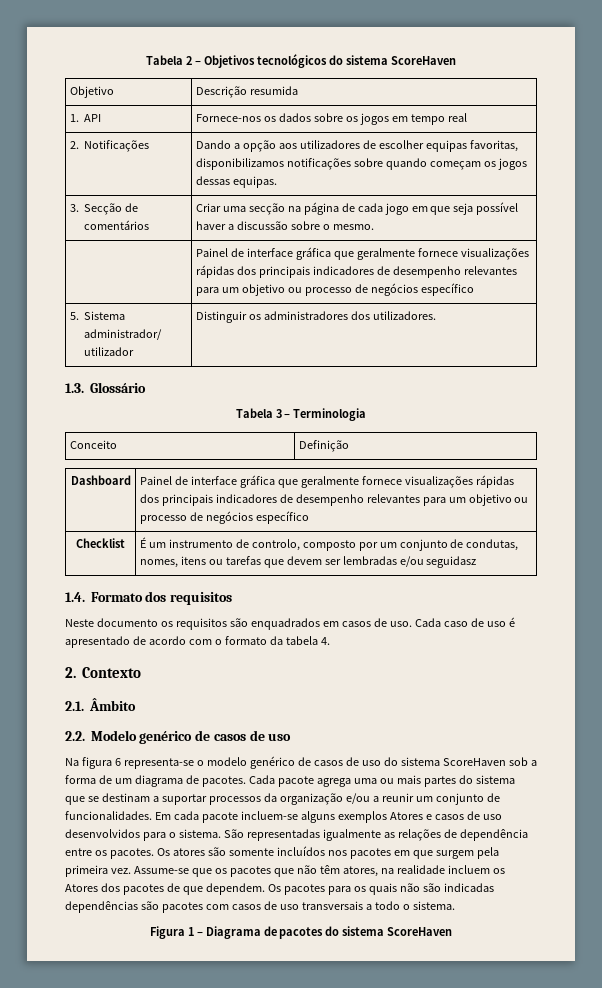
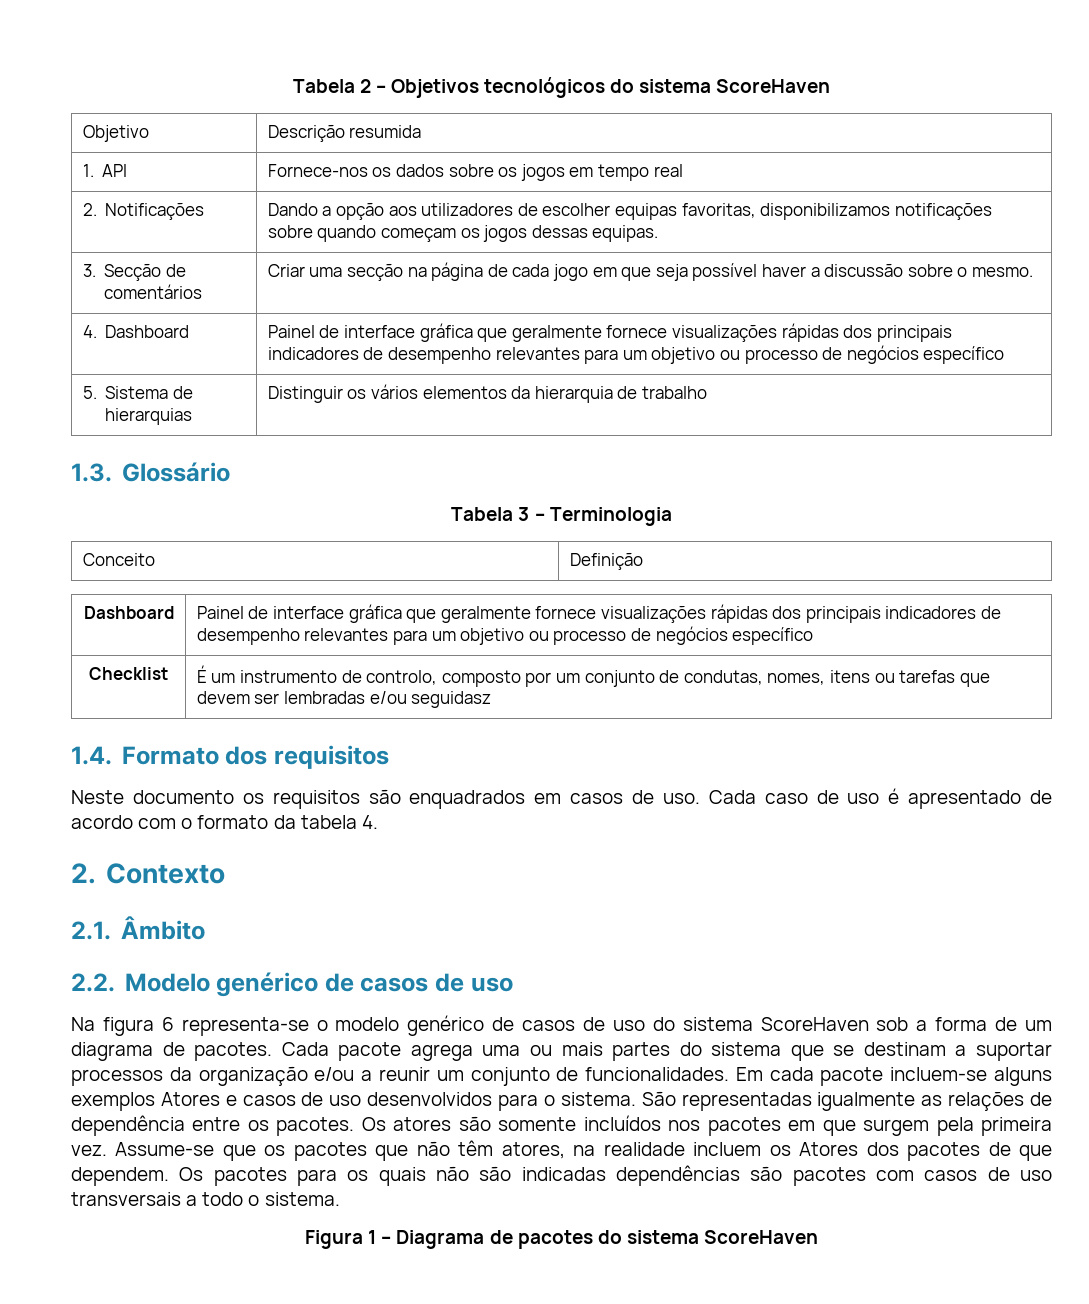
  3. Secção de comentários | Criar uma secção na página de cada jogo em que seja possível haver a discussão sobre o mesmo.
- | Painel de interface gráfica que geralmente fornece visualizações rápidas dos principais indicadores de desempenho relevantes para um objetivo ou processo de negócios específico
+ 4. Dashboard | Painel de interface gráfica que geralmente fornece visualizações rápidas dos principais indicadores de desempenho relevantes para um objetivo ou processo de negócios específico
- 5. Sistema administrador/ utilizador | Distinguir os administradores dos utilizadores.
+ 5. Sistema de hierarquias | Distinguir os vários elementos da hierarquia de trabalho

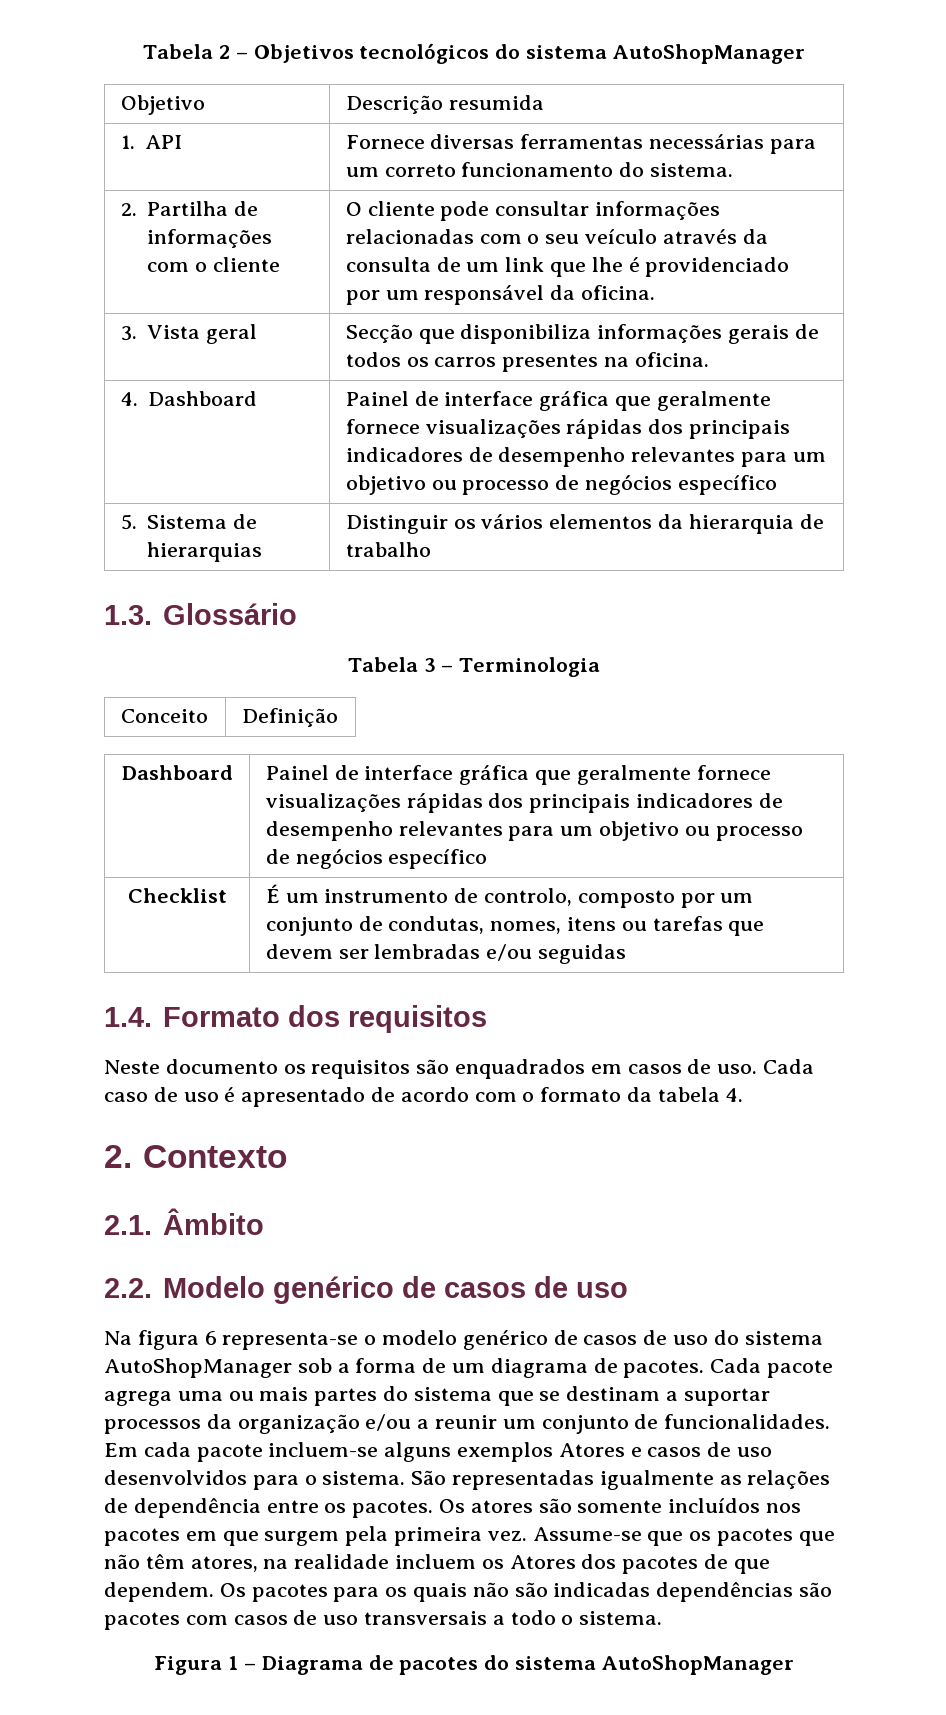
- Tabela 2 – Objetivos tecnológicos do sistema ScoreHaven
+ Tabela 2 – Objetivos tecnológicos do sistema AutoShopManager
- 1. API | Fornece-nos os dados sobre os jogos em tempo real
- 2. Notificações | Dando a opção aos utilizadores de escolher equipas favoritas, disponibilizamos notificações sobre quando começam os jogos dessas equipas.
- 3. Secção de comentários | Criar uma secção na página de cada jogo em que seja possível haver a discussão sobre o mesmo.
+ 1. API | Fornece diversas ferramentas necessárias para um correto funcionamento do sistema.
+ 2. Partilha de informações com o cliente | O cliente pode consultar informações relacionadas com o seu veículo através da consulta de um link que lhe é providenciado por um responsável da oficina.
+ 3. Vista geral | Secção que disponibiliza informações gerais de todos os carros presentes na oficina.
- Checklist | É um instrumento de controlo, composto por um conjunto de condutas, nomes, itens ou tarefas que devem ser lembradas e/ou seguidasz
+ Checklist | É um instrumento de controlo, composto por um conjunto de condutas, nomes, itens ou tarefas que devem ser lembradas e/ou seguidas
- Na figura 6 representa-se o modelo genérico de casos de uso do sistema ScoreHaven sob a forma de um diagrama de pacotes.
+ Na figura 6 representa-se o modelo genérico de casos de uso do sistema AutoShopManager sob a forma de um diagrama de pacotes.
- Figura 1 – Diagrama de pacotes do sistema ScoreHaven
+ Figura 1 – Diagrama de pacotes do sistema AutoShopManager

